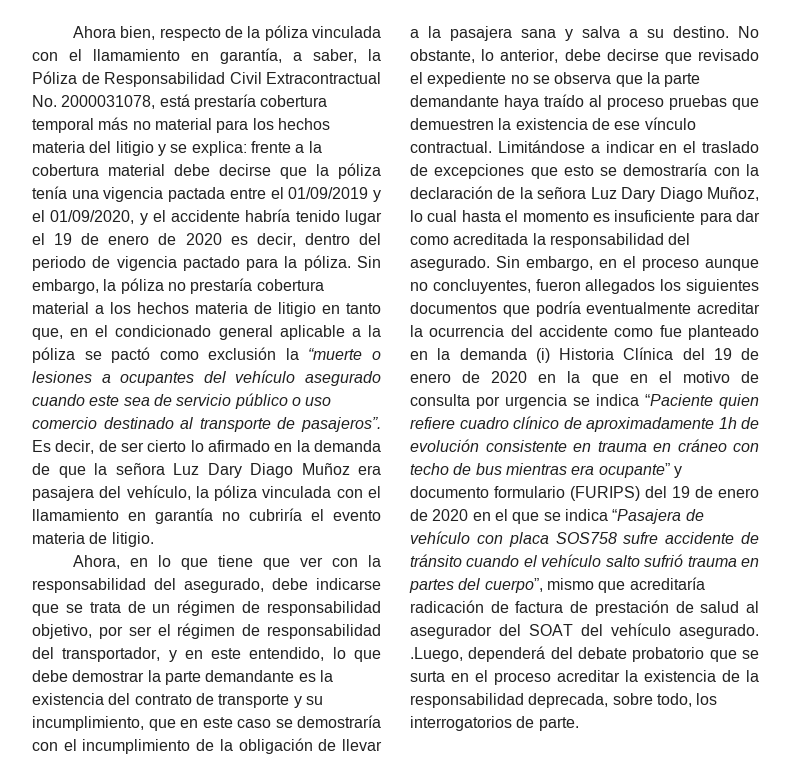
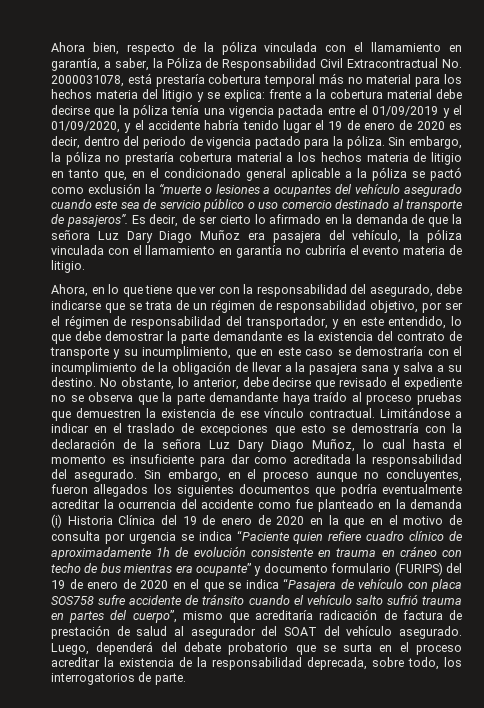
- Sin embargo, en el proceso aunque no concluyentes, fueron allegados los siguientes documentos que podría eventualmente acreditar la ocurrencia del accidente como fue planteado en la demanda (i) Historia Clínica del 19 de enero de 2020 en la que en el motivo de consulta por urgencia se indica “Paciente quien refiere cuadro clínico de aproximadamente 1h de evolución consistente en trauma en cráneo con techo de bus mientras era ocupante” y documento formulario (FURIPS) del 19 de enero de 2020 en el que se indica “Pasajera de vehículo con placa SOS758 sufre accidente de tránsito cuando el vehículo salto sufrió trauma en partes del cuerpo”, mismo que acreditaría radicación de factura de prestación de salud al asegurador del SOAT del vehículo asegurado. .Luego, dependerá del debate probatorio que se surta en el proceso acreditar la existencia de la responsabilidad deprecada, sobre todo, los interrogatorios de parte.
+ Sin embargo, en el proceso aunque no concluyentes, fueron allegados los siguientes documentos que podría eventualmente acreditar la ocurrencia del accidente como fue planteado en la demanda (i) Historia Clínica del 19 de enero de 2020 en la que en el motivo de consulta por urgencia se indica “Paciente quien refiere cuadro clínico de aproximadamente 1h de evolución consistente en trauma en cráneo con techo de bus mientras era ocupante” y documento formulario (FURIPS) del 19 de enero de 2020 en el que se indica “Pasajera de vehículo con placa SOS758 sufre accidente de tránsito cuando el vehículo salto sufrió trauma en partes del cuerpo”, mismo que acreditaría radicación de factura de prestación de salud al asegurador del SOAT del vehículo asegurado. Luego, dependerá del debate probatorio que se surta en el proceso acreditar la existencia de la responsabilidad deprecada, sobre todo, los interrogatorios de parte.

